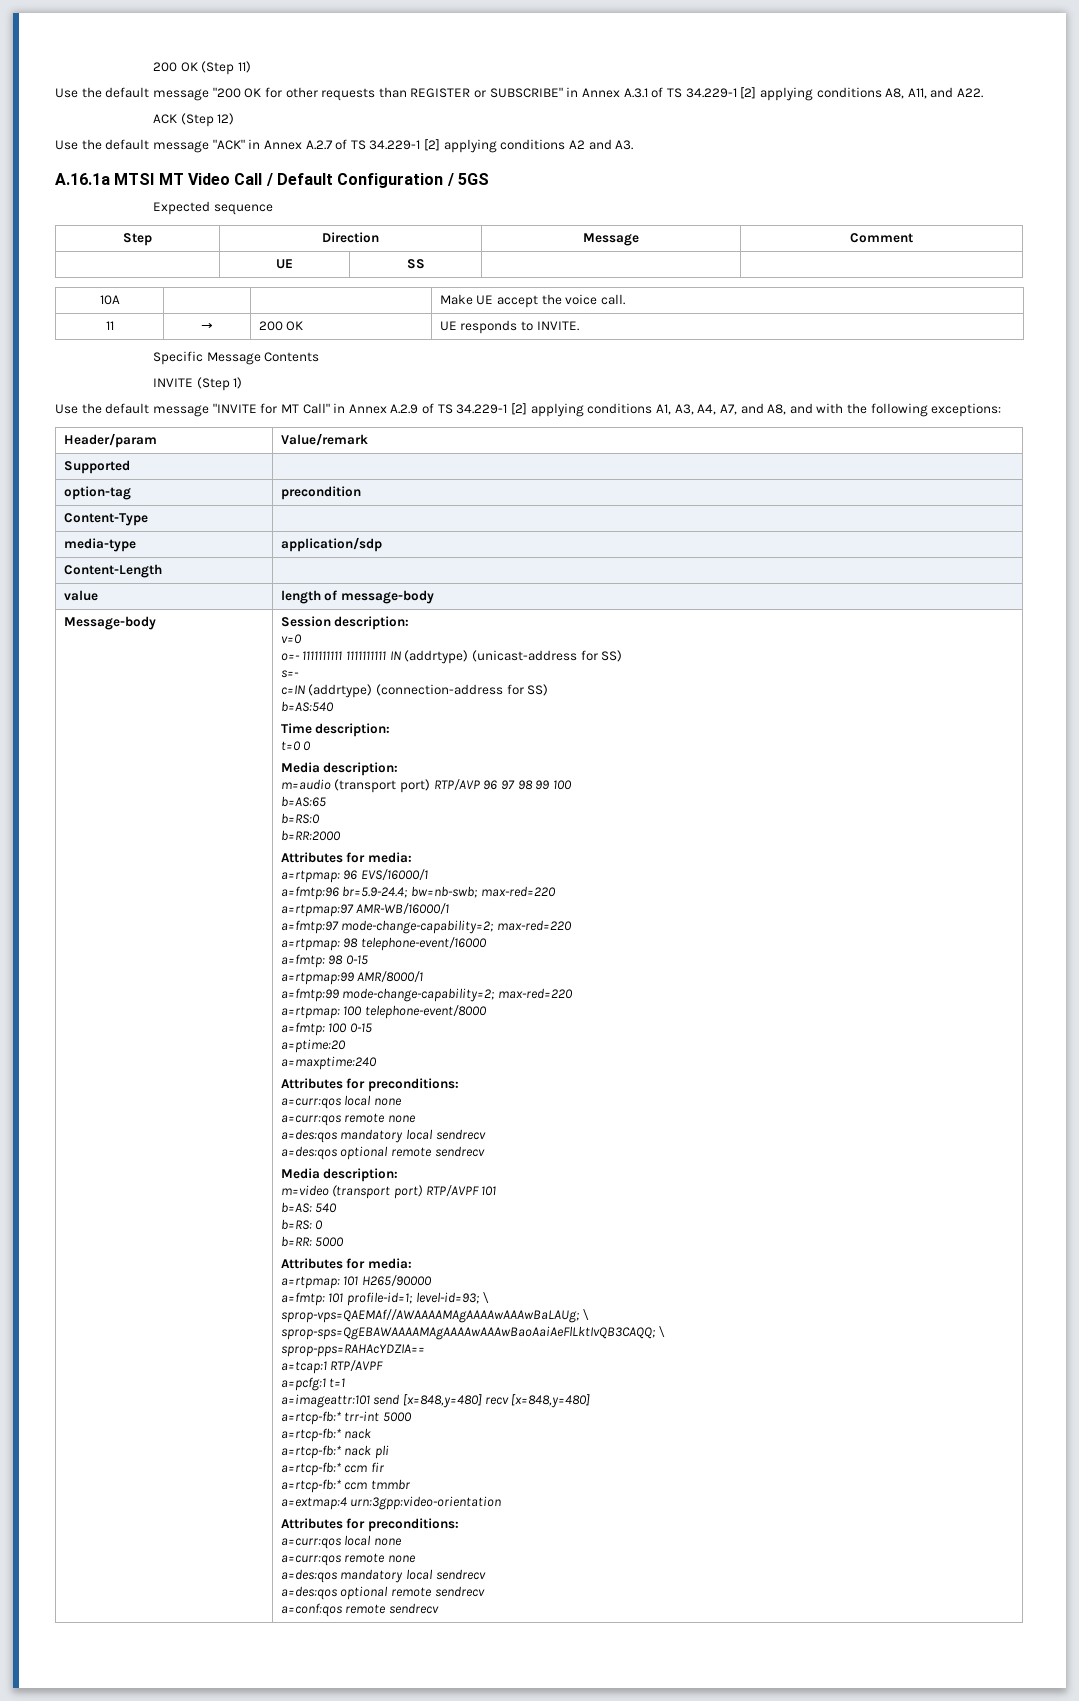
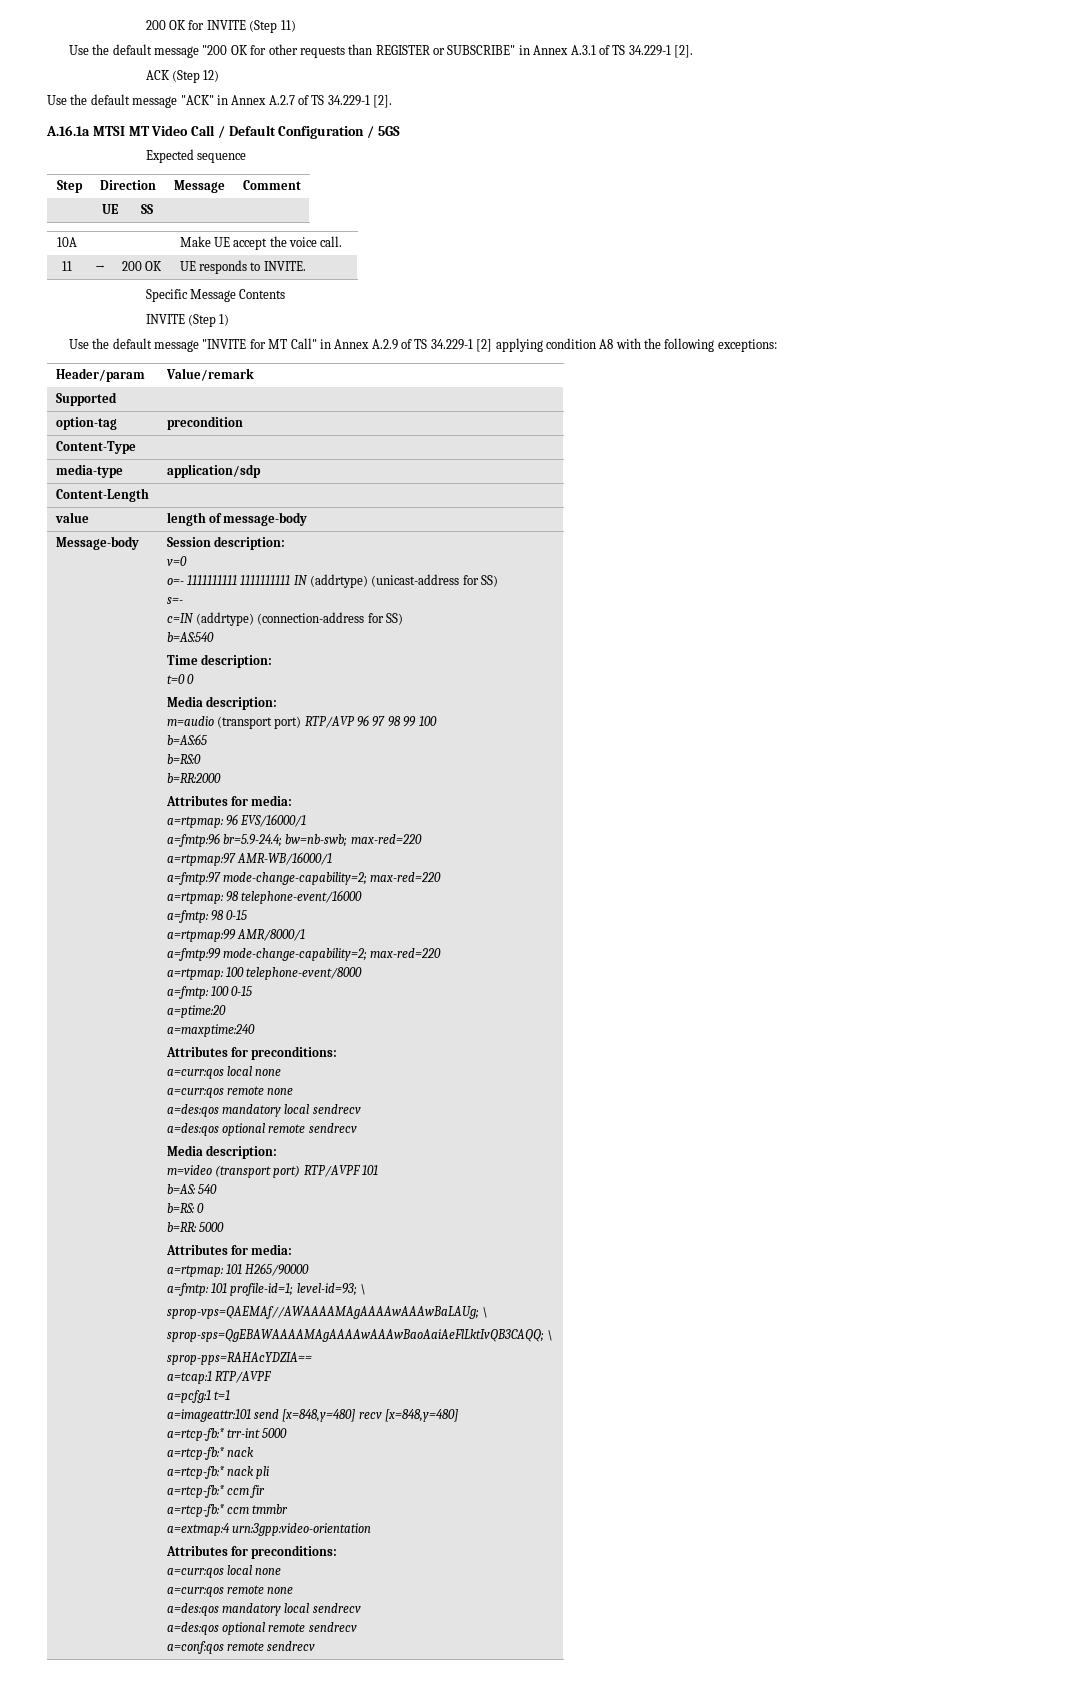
- 200 OK (Step 11)
+ 200 OK for INVITE (Step 11)
- Use the default message "200 OK for other requests than REGISTER or SUBSCRIBE" in Annex A.3.1 of TS 34.229-1 [2] applying conditions A8, A11, and A22.
+ Use the default message "200 OK for other requests than REGISTER or SUBSCRIBE" in Annex A.3.1 of TS 34.229-1 [2].
- Use the default message "ACK" in Annex A.2.7 of TS 34.229-1 [2] applying conditions A2 and A3.
+ Use the default message "ACK" in Annex A.2.7 of TS 34.229-1 [2].
- Use the default message "INVITE for MT Call" in Annex A.2.9 of TS 34.229-1 [2] applying conditions A1, A3, A4, A7, and A8, and with the following exceptions:
+ Use the default message "INVITE for MT Call" in Annex A.2.9 of TS 34.229-1 [2] applying condition A8 with the following exceptions:

